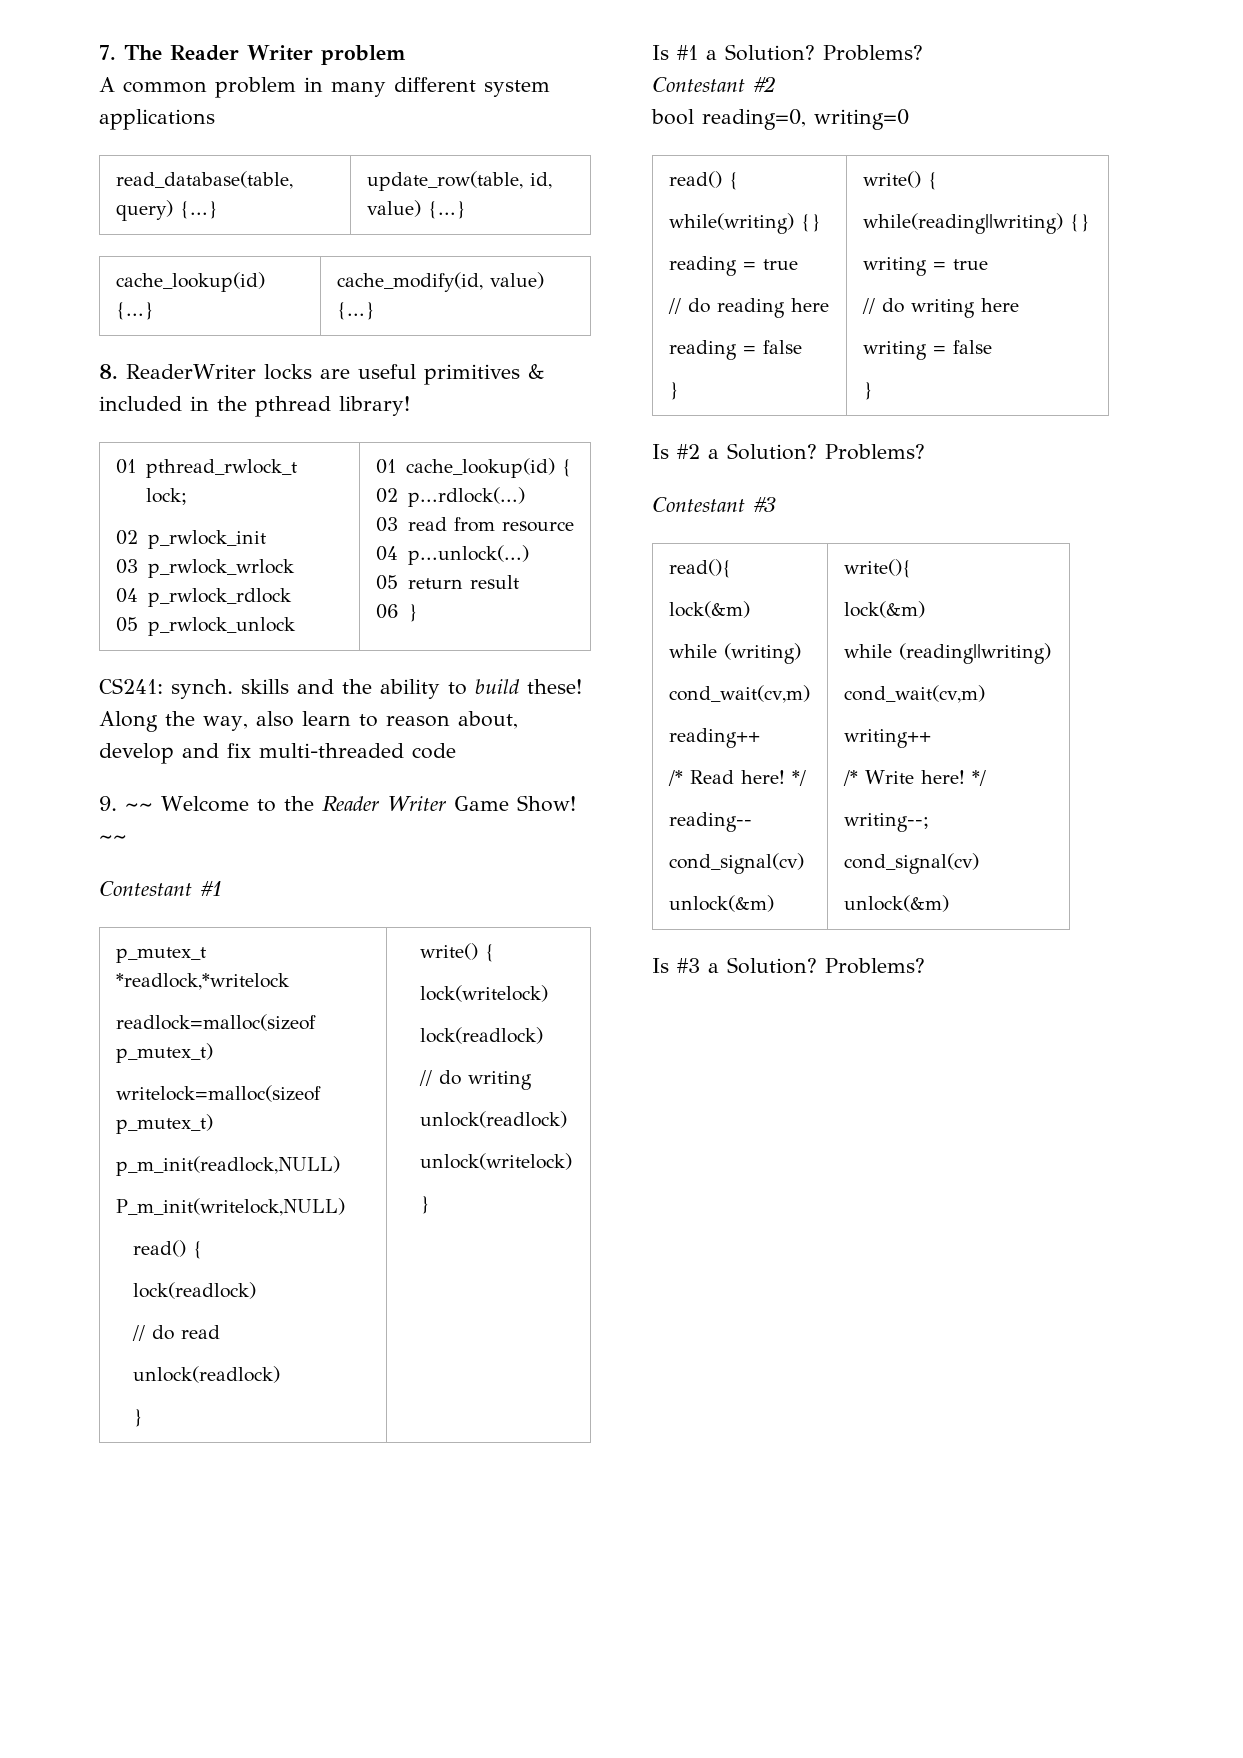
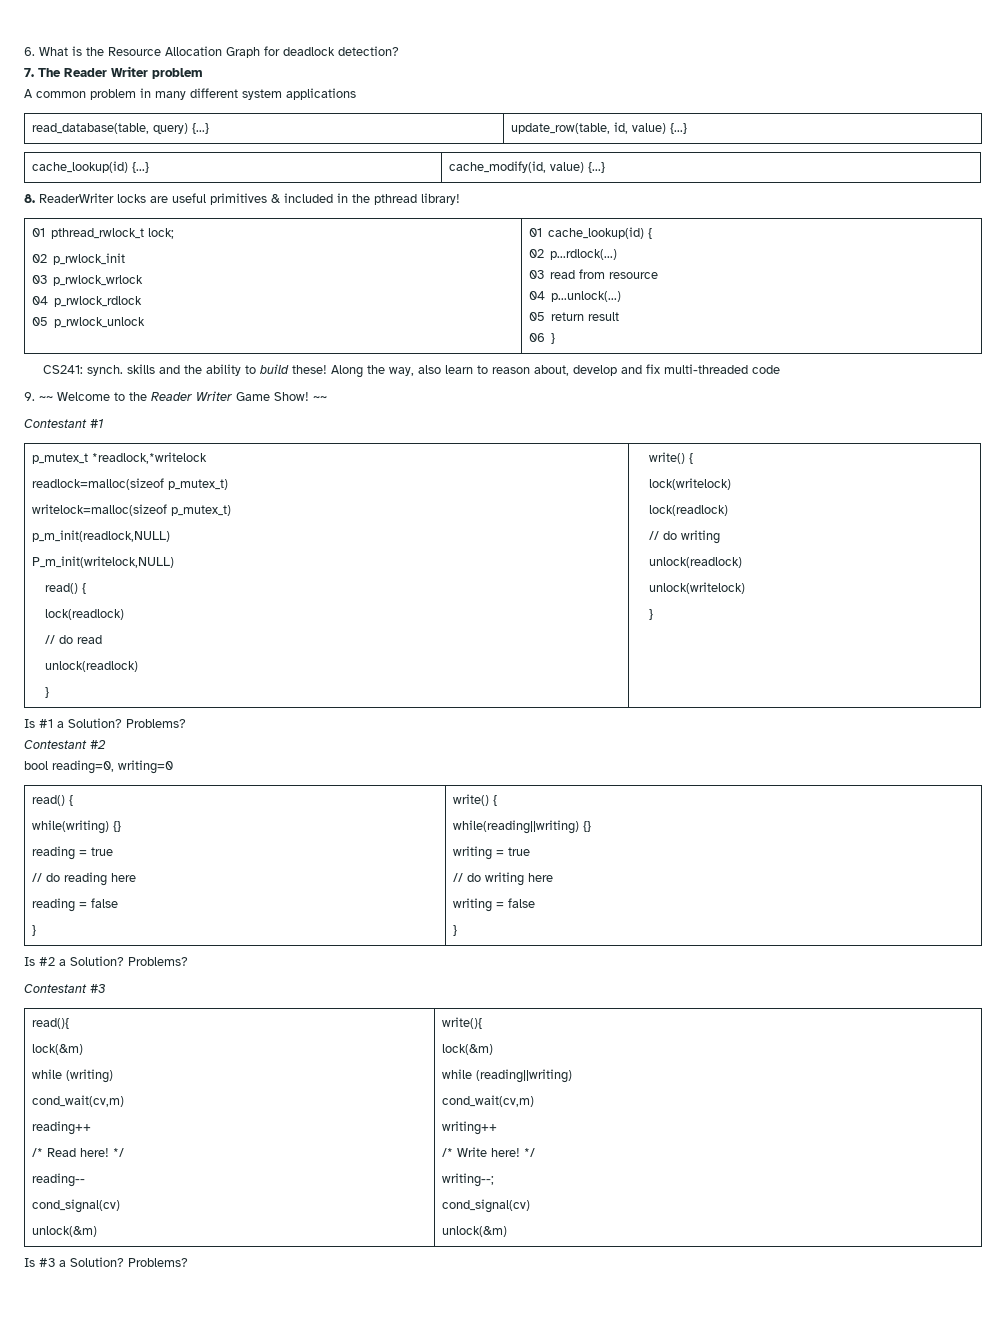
+ 6. What is the Resource Allocation Graph for deadlock detection?

